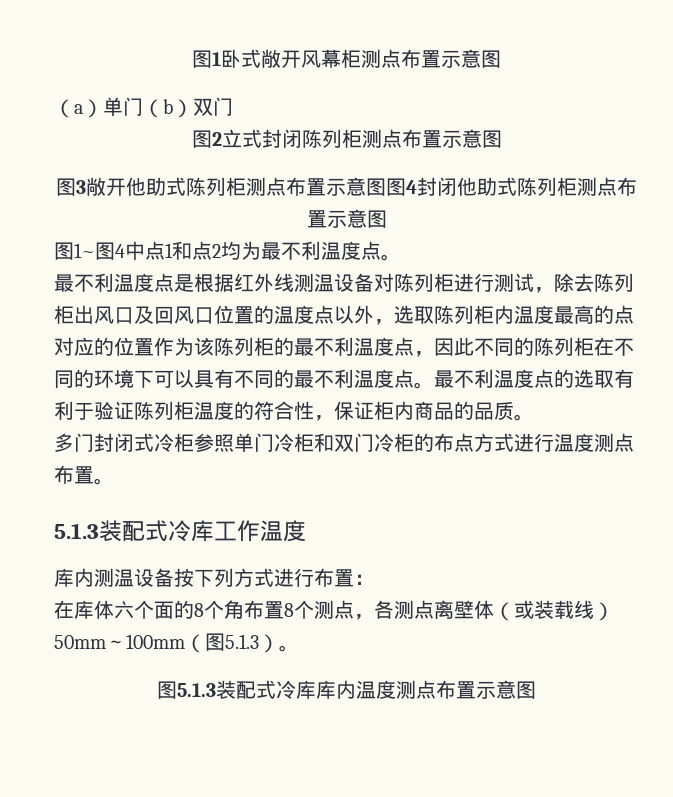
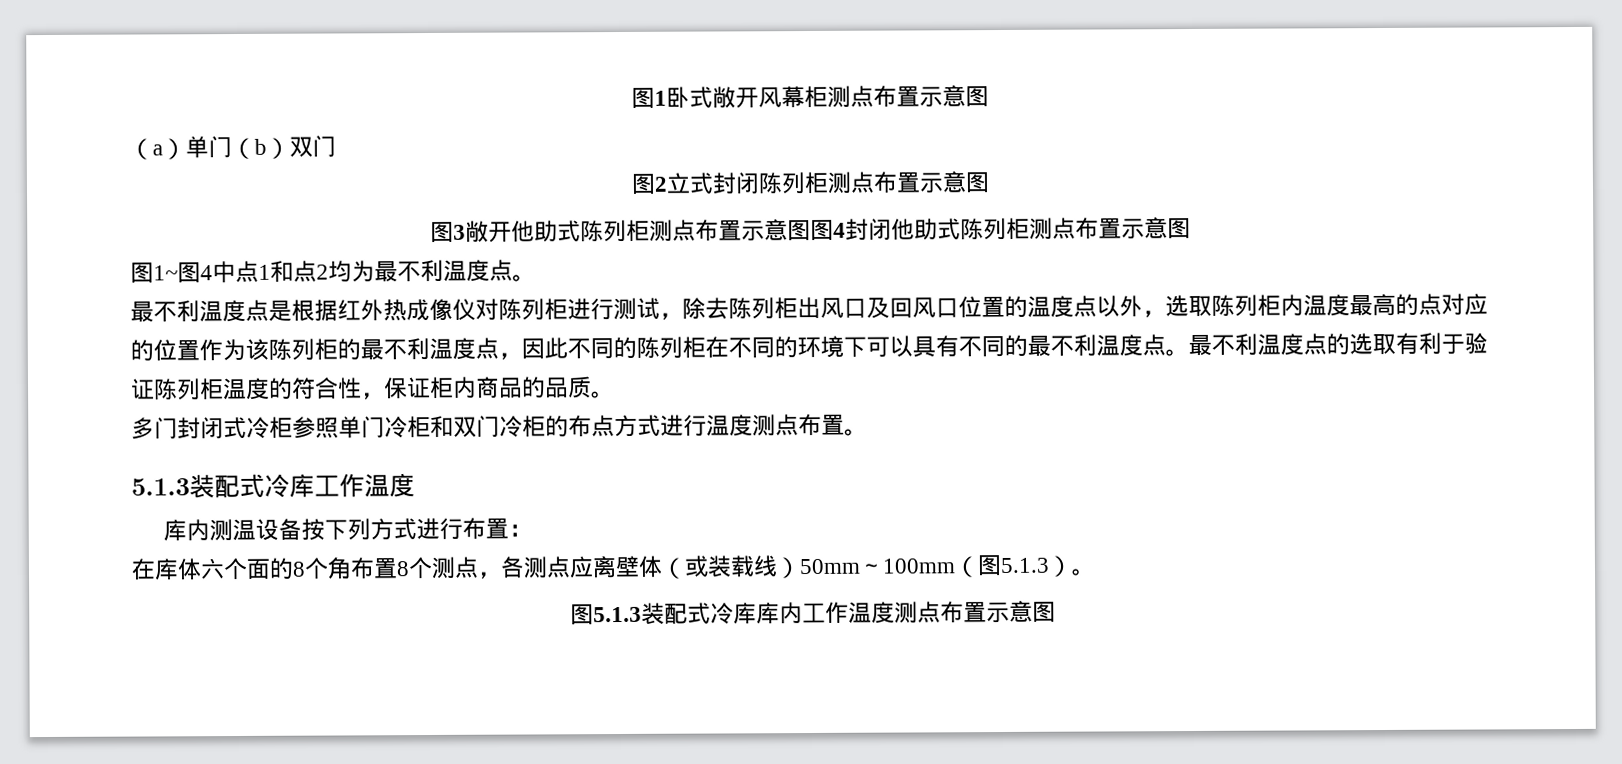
- 最不利温度点是根据红外线测温设备对陈列柜进行测试，除去陈列柜出风口及回风口位置的温度点以外，选取陈列柜内温度最高的点对应的位置作为该陈列柜的最不利温度点，因此不同的陈列柜在不同的环境下可以具有不同的最不利温度点。
+ 最不利温度点是根据红外热成像仪对陈列柜进行测试，除去陈列柜出风口及回风口位置的温度点以外，选取陈列柜内温度最高的点对应的位置作为该陈列柜的最不利温度点，因此不同的陈列柜在不同的环境下可以具有不同的最不利温度点。
- 在库体六个面的8个角布置8个测点，各测点离壁体（或装载线）50mm～100mm（图5.1.3）。
+ 在库体六个面的8个角布置8个测点，各测点应离壁体（或装载线）50mm～100mm（图5.1.3）。
- 图5.1.3装配式冷库库内温度测点布置示意图
+ 图5.1.3装配式冷库库内工作温度测点布置示意图

